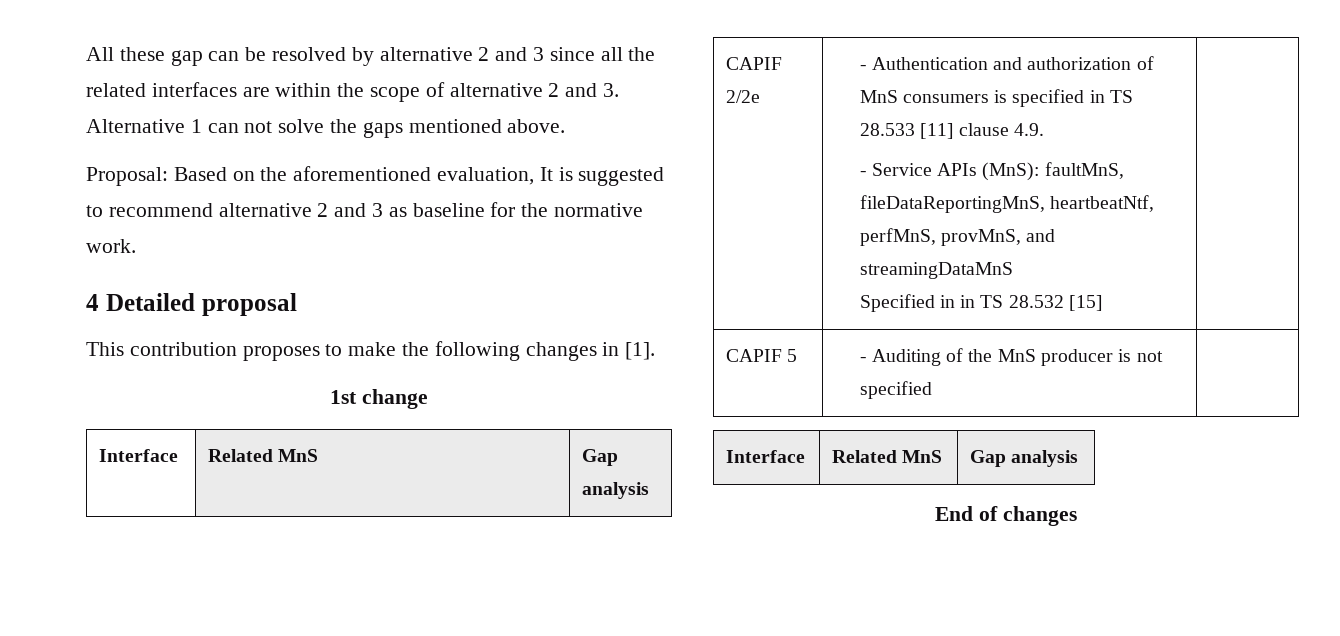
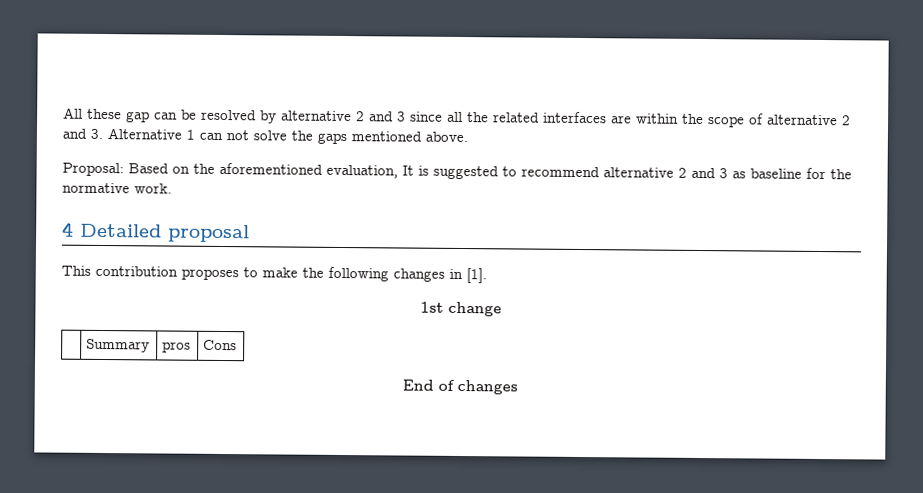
  1st change
- Interface | Related MnS | Gap analysis
- CAPIF 2/2e | - Authentication and authorization of MnS consumers is specified in TS 28.533 [11] clause 4.9.
- - Service APIs (MnS): faultMnS, fileDataReportingMnS, heartbeatNtf, perfMnS, provMnS, and streamingDataMnS
- Specified in in TS 28.532 [15] |
- CAPIF 5 | - Auditing of the MnS producer is not specified |
- Interface | Related MnS | Gap analysis
+ | Summary | pros | Cons

